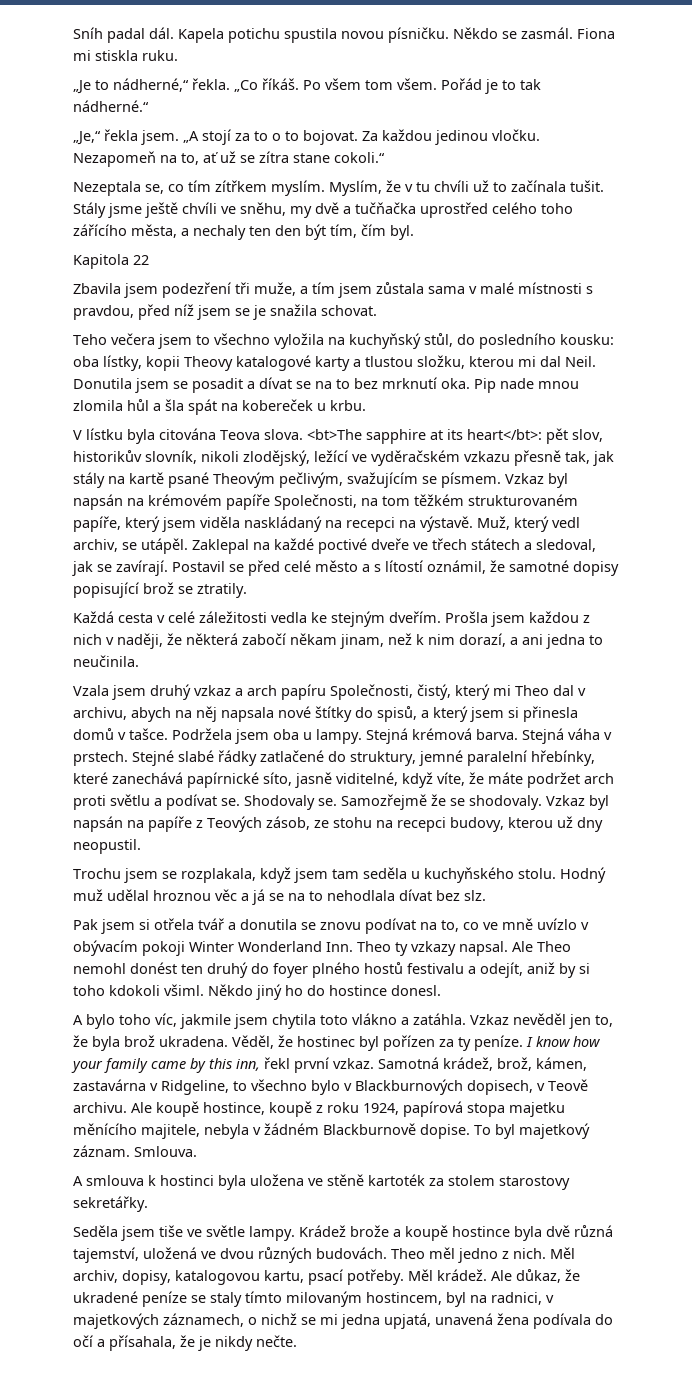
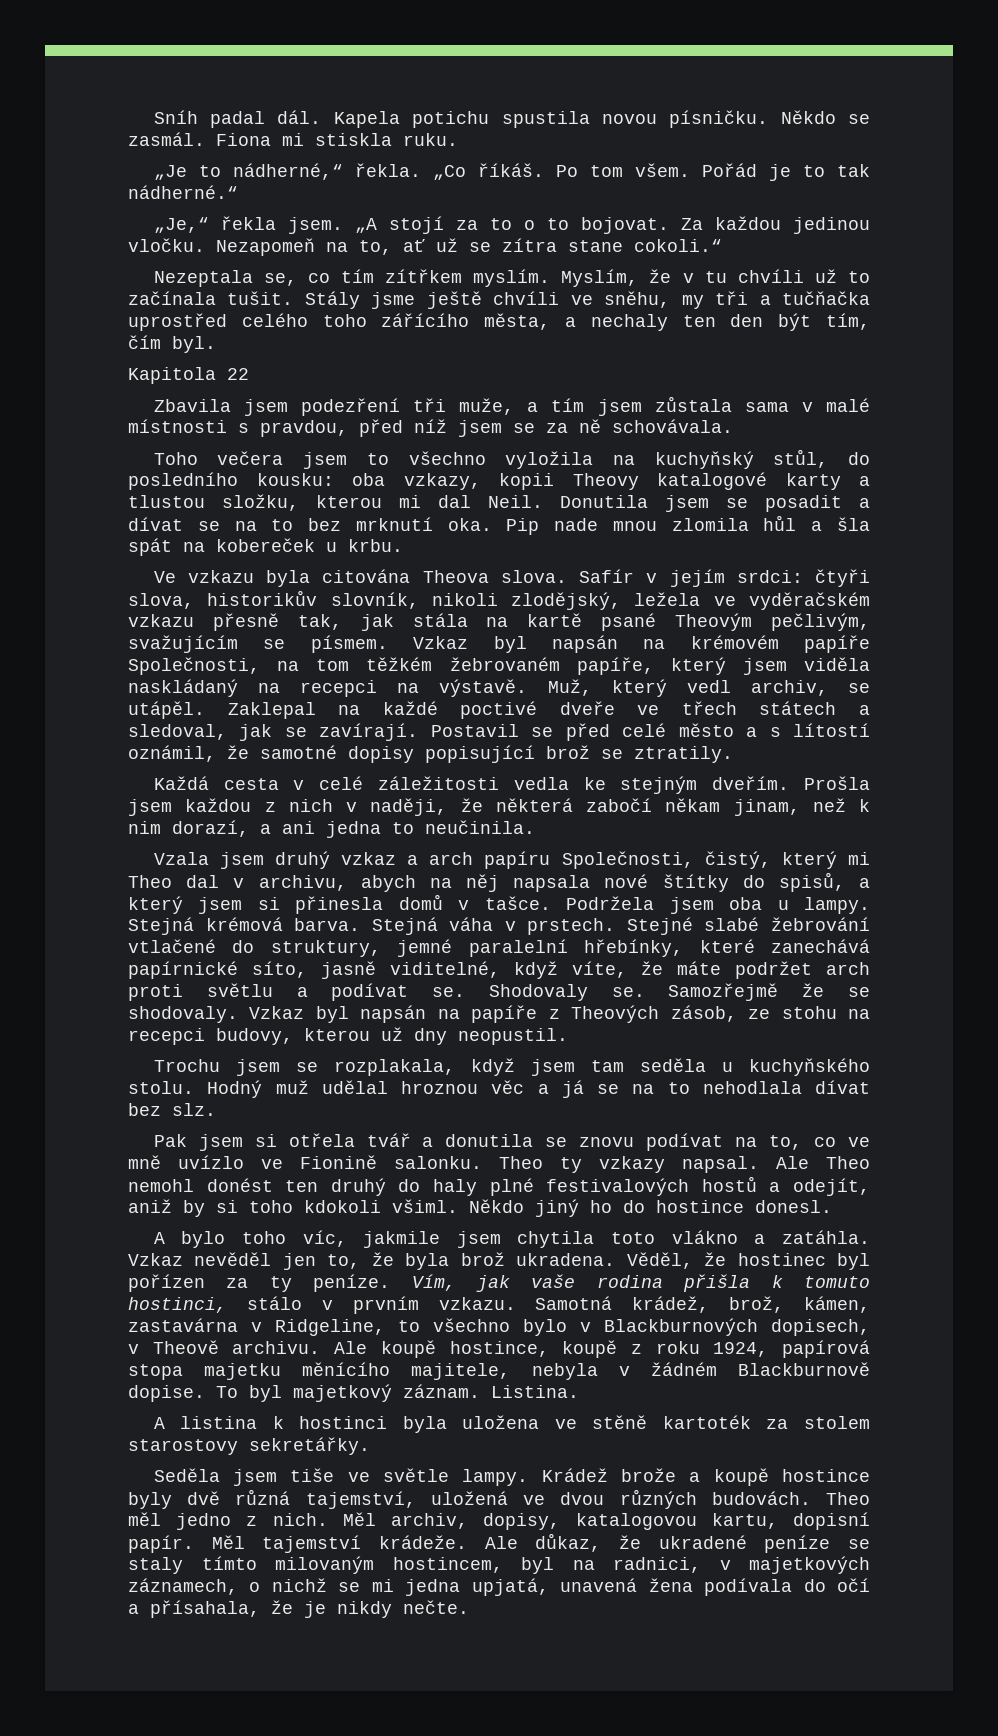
- Po všem tom všem.
+ Po tom všem.
- Stály jsme ještě chvíli ve sněhu, my dvě a tučňačka uprostřed celého toho zářícího města, a nechaly ten den být tím, čím byl.
+ Stály jsme ještě chvíli ve sněhu, my tři a tučňačka uprostřed celého toho zářícího města, a nechaly ten den být tím, čím byl.
- Zbavila jsem podezření tři muže, a tím jsem zůstala sama v malé místnosti s pravdou, před níž jsem se je snažila schovat.
- Teho večera jsem to všechno vyložila na kuchyňský stůl, do posledního kousku: oba lístky, kopii Theovy katalogové karty a tlustou složku, kterou mi dal Neil.
+ Zbavila jsem podezření tři muže, a tím jsem zůstala sama v malé místnosti s pravdou, před níž jsem se za ně schovávala.
+ Toho večera jsem to všechno vyložila na kuchyňský stůl, do posledního kousku: oba vzkazy, kopii Theovy katalogové karty a tlustou složku, kterou mi dal Neil.
- V lístku byla citována Teova slova. <bt>The sapphire at its heart</bt>: pět slov, historikův slovník, nikoli zlodějský, ležící ve vyděračském vzkazu přesně tak, jak stály na kartě psané Theovým pečlivým, svažujícím se písmem.
+ Ve vzkazu byla citována Theova slova. Safír v jejím srdci: čtyři slova, historikův slovník, nikoli zlodějský, ležela ve vyděračském vzkazu přesně tak, jak stála na kartě psané Theovým pečlivým, svažujícím se písmem.
- Vzkaz byl napsán na krémovém papíře Společnosti, na tom těžkém strukturovaném papíře, který jsem viděla naskládaný na recepci na výstavě.
+ Vzkaz byl napsán na krémovém papíře Společnosti, na tom těžkém žebrovaném papíře, který jsem viděla naskládaný na recepci na výstavě.
- Stejné slabé řádky zatlačené do struktury, jemné paralelní hřebínky, které zanechává papírnické síto, jasně viditelné, když víte, že máte podržet arch proti světlu a podívat se.
+ Stejné slabé žebrování vtlačené do struktury, jemné paralelní hřebínky, které zanechává papírnické síto, jasně viditelné, když víte, že máte podržet arch proti světlu a podívat se.
- Vzkaz byl napsán na papíře z Teových zásob, ze stohu na recepci budovy, kterou už dny neopustil.
+ Vzkaz byl napsán na papíře z Theových zásob, ze stohu na recepci budovy, kterou už dny neopustil.
- Pak jsem si otřela tvář a donutila se znovu podívat na to, co ve mně uvízlo v obývacím pokoji Winter Wonderland Inn. Theo ty vzkazy napsal.
+ Pak jsem si otřela tvář a donutila se znovu podívat na to, co ve mně uvízlo ve Fionině salonku. Theo ty vzkazy napsal.
- Ale Theo nemohl donést ten druhý do foyer plného hostů festivalu a odejít, aniž by si toho kdokoli všiml.
+ Ale Theo nemohl donést ten druhý do haly plné festivalových hostů a odejít, aniž by si toho kdokoli všiml.
- I know how your family came by this inn, řekl první vzkaz.
+ Vím, jak vaše rodina přišla k tomuto hostinci, stálo v prvním vzkazu.
- Samotná krádež, brož, kámen, zastavárna v Ridgeline, to všechno bylo v Blackburnových dopisech, v Teově archivu.
+ Samotná krádež, brož, kámen, zastavárna v Ridgeline, to všechno bylo v Blackburnových dopisech, v Theově archivu.
- Smlouva.
- A smlouva k hostinci byla uložena ve stěně kartoték za stolem starostovy sekretářky.
+ Listina.
+ A listina k hostinci byla uložena ve stěně kartoték za stolem starostovy sekretářky.
- Krádež brože a koupě hostince byla dvě různá tajemství, uložená ve dvou různých budovách.
+ Krádež brože a koupě hostince byly dvě různá tajemství, uložená ve dvou různých budovách.
- Měl archiv, dopisy, katalogovou kartu, psací potřeby. Měl krádež.
+ Měl archiv, dopisy, katalogovou kartu, dopisní papír. Měl tajemství krádeže.

